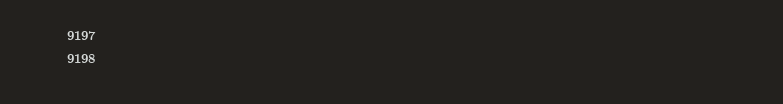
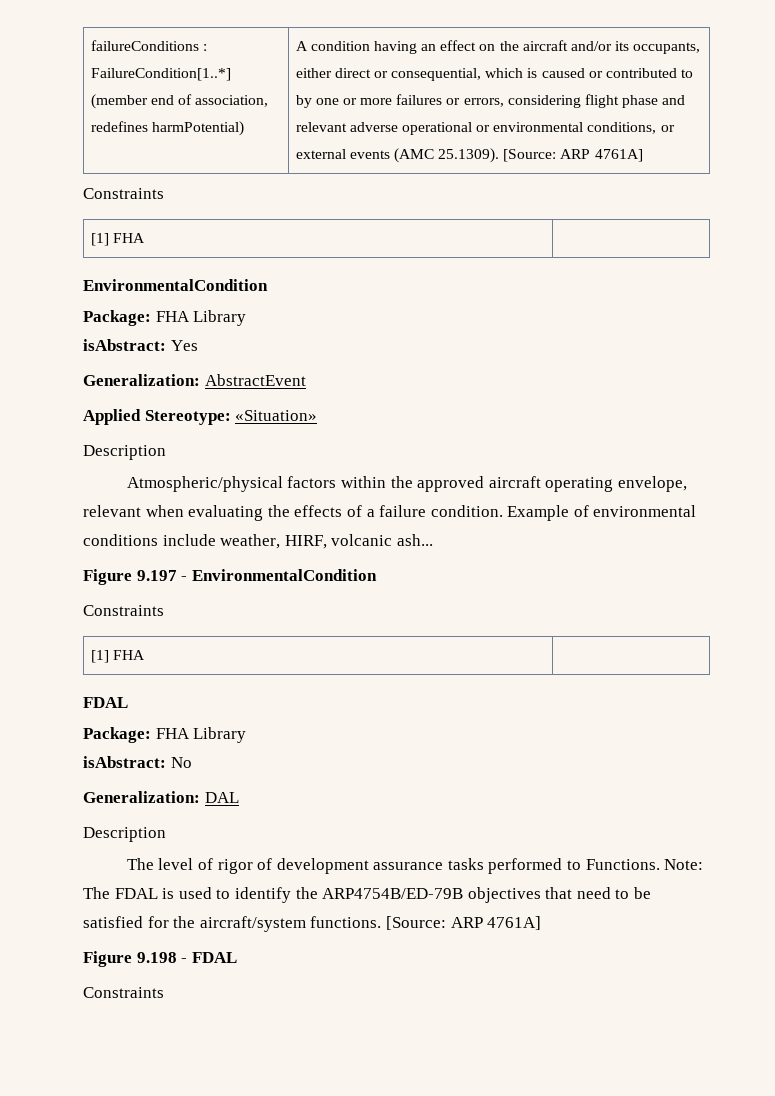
- 9197
- 9198
+ failureConditions : FailureCondition[1..*] (member end of association, redefines harmPotential) | A condition having an effect on the aircraft and/or its occupants, either direct or consequential, which is caused or contributed to by one or more failures or errors, considering flight phase and relevant adverse operational or environmental conditions, or external events (AMC 25.1309). [Source: ARP 4761A]
+ Constraints
+ [1] FHA |
+ EnvironmentalCondition
+ Package: FHA Library
+ isAbstract: Yes
+ Generalization: AbstractEvent
+ Applied Stereotype: «Situation»
+ Description
+ Atmospheric/physical factors within the approved aircraft operating envelope, relevant when evaluating the effects of a failure condition. Example of environmental conditions include weather, HIRF, volcanic ash...
+ Figure 9.197 - EnvironmentalCondition
+ Constraints
+ [1] FHA |
+ FDAL
+ Package: FHA Library
+ isAbstract: No
+ Generalization: DAL
+ Description
+ The level of rigor of development assurance tasks performed to Functions. Note: The FDAL is used to identify the ARP4754B/ED-79B objectives that need to be satisfied for the aircraft/system functions. [Source: ARP 4761A]
+ Figure 9.198 - FDAL
+ Constraints

